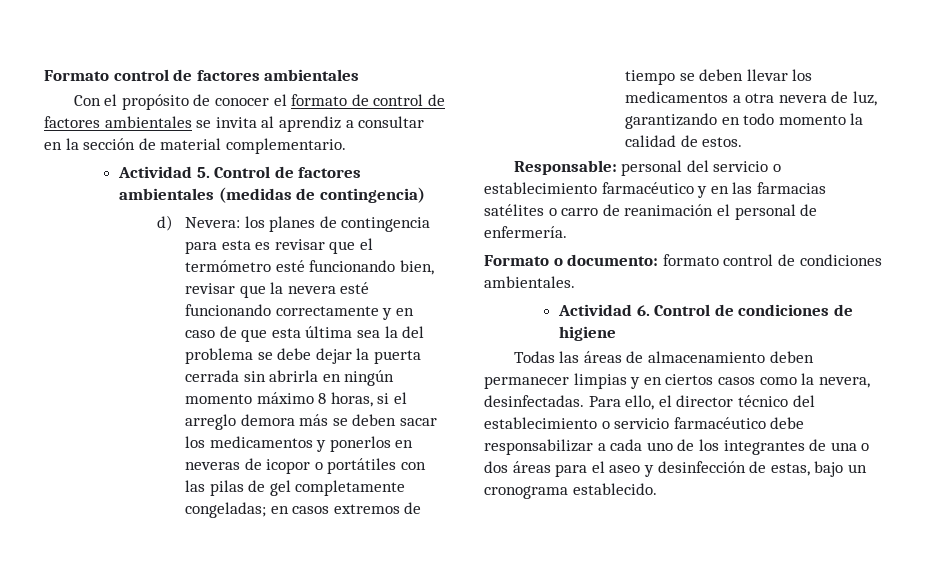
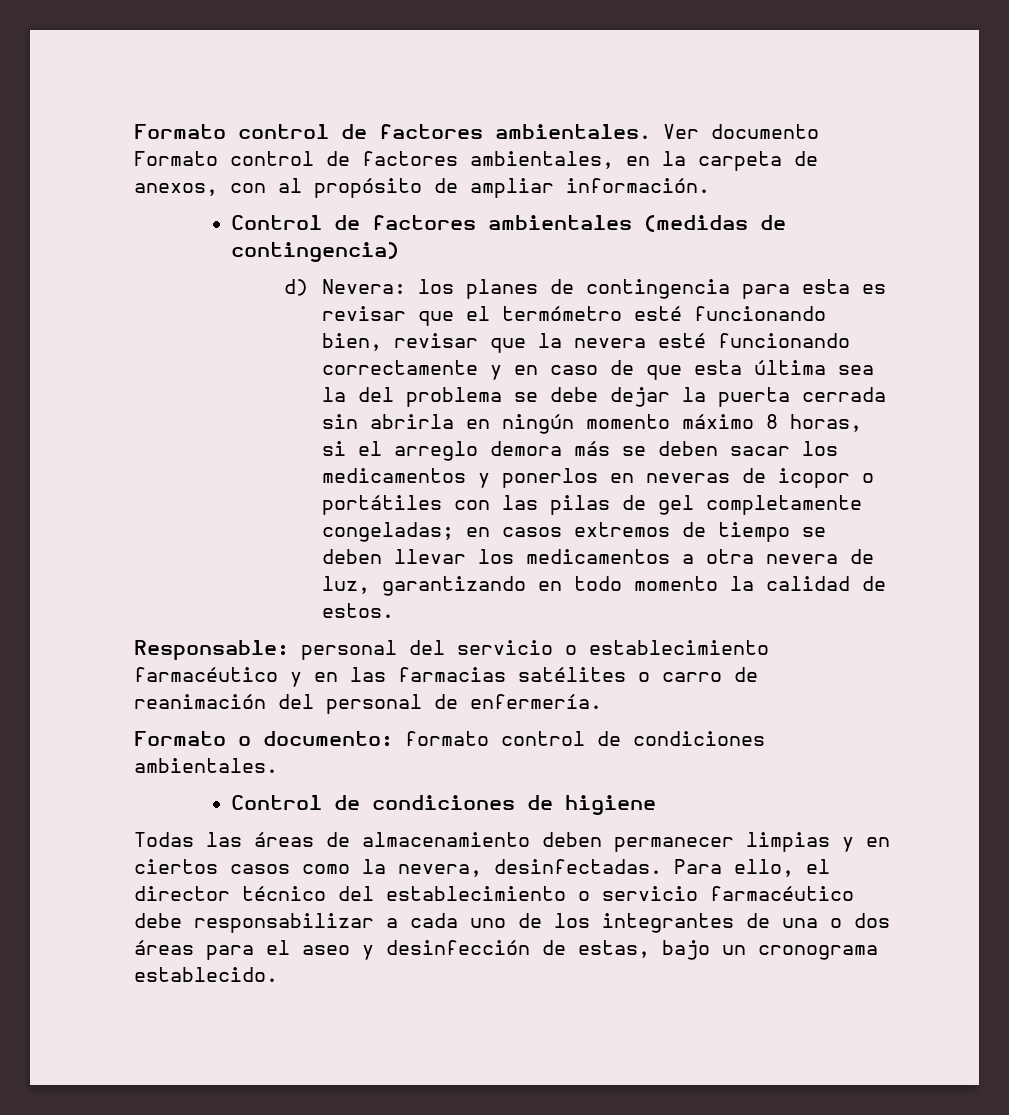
- Formato control de factores ambientales
- Con el propósito de conocer el formato de control de factores ambientales se invita al aprendiz a consultar en la sección de material complementario.
- Actividad 5. Control de factores ambientales (medidas de contingencia)
+ Formato control de factores ambientales. Ver documento Formato control de factores ambientales, en la carpeta de anexos, con al propósito de ampliar información.
+ Control de factores ambientales (medidas de contingencia)
- Responsable: personal del servicio o establecimiento farmacéutico y en las farmacias satélites o carro de reanimación el personal de enfermería.
+ Responsable: personal del servicio o establecimiento farmacéutico y en las farmacias satélites o carro de reanimación del personal de enfermería.
- Actividad 6. Control de condiciones de higiene
+ Control de condiciones de higiene

